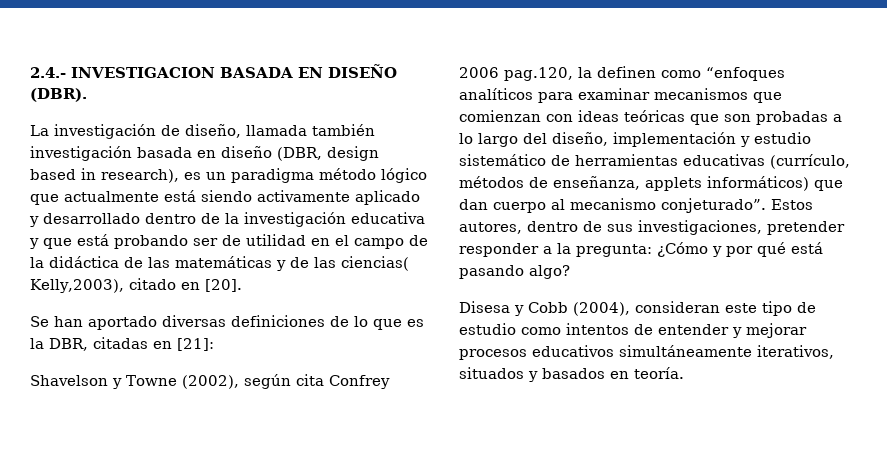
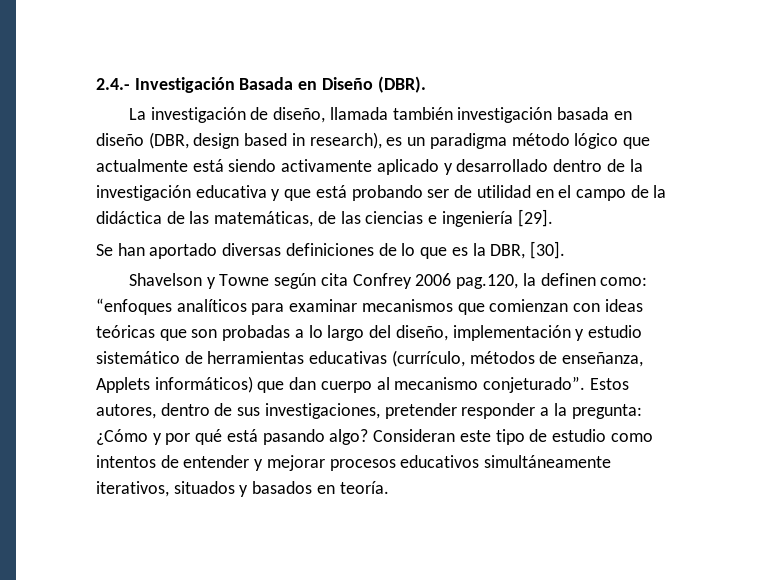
- 2.4.- INVESTIGACION BASADA EN DISEÑO (DBR).
+ 2.4.- Investigación Basada en Diseño (DBR).
- La investigación de diseño, llamada también investigación basada en diseño (DBR, design based in research), es un paradigma método lógico que actualmente está siendo activamente aplicado y desarrollado dentro de la investigación educativa y que está probando ser de utilidad en el campo de la didáctica de las matemáticas y de las ciencias( Kelly,2003), citado en [20].
+ La investigación de diseño, llamada también investigación basada en diseño (DBR, design based in research), es un paradigma método lógico que actualmente está siendo activamente aplicado y desarrollado dentro de la investigación educativa y que está probando ser de utilidad en el campo de la didáctica de las matemáticas, de las ciencias e ingeniería [29].
- Se han aportado diversas definiciones de lo que es la DBR, citadas en [21]:
+ Se han aportado diversas definiciones de lo que es la DBR, [30].
- Shavelson y Towne (2002), según cita Confrey 2006 pag.120, la definen como “enfoques analíticos para examinar mecanismos que comienzan con ideas teóricas que son probadas a lo largo del diseño, implementación y estudio sistemático de herramientas educativas (currículo, métodos de enseñanza, applets informáticos) que dan cuerpo al mecanismo conjeturado”.
+ Shavelson y Towne según cita Confrey 2006 pag.120, la definen como: “enfoques analíticos para examinar mecanismos que comienzan con ideas teóricas que son probadas a lo largo del diseño, implementación y estudio sistemático de herramientas educativas (currículo, métodos de enseñanza, Applets informáticos) que dan cuerpo al mecanismo conjeturado”.
- Estos autores, dentro de sus investigaciones, pretender responder a la pregunta: ¿Cómo y por qué está pasando algo?
- Disesa y Cobb (2004), consideran este tipo de estudio como intentos de entender y mejorar procesos educativos simultáneamente iterativos, situados y basados en teoría.
+ Estos autores, dentro de sus investigaciones, pretender responder a la pregunta: ¿Cómo y por qué está pasando algo? Consideran este tipo de estudio como intentos de entender y mejorar procesos educativos simultáneamente iterativos, situados y basados en teoría.

